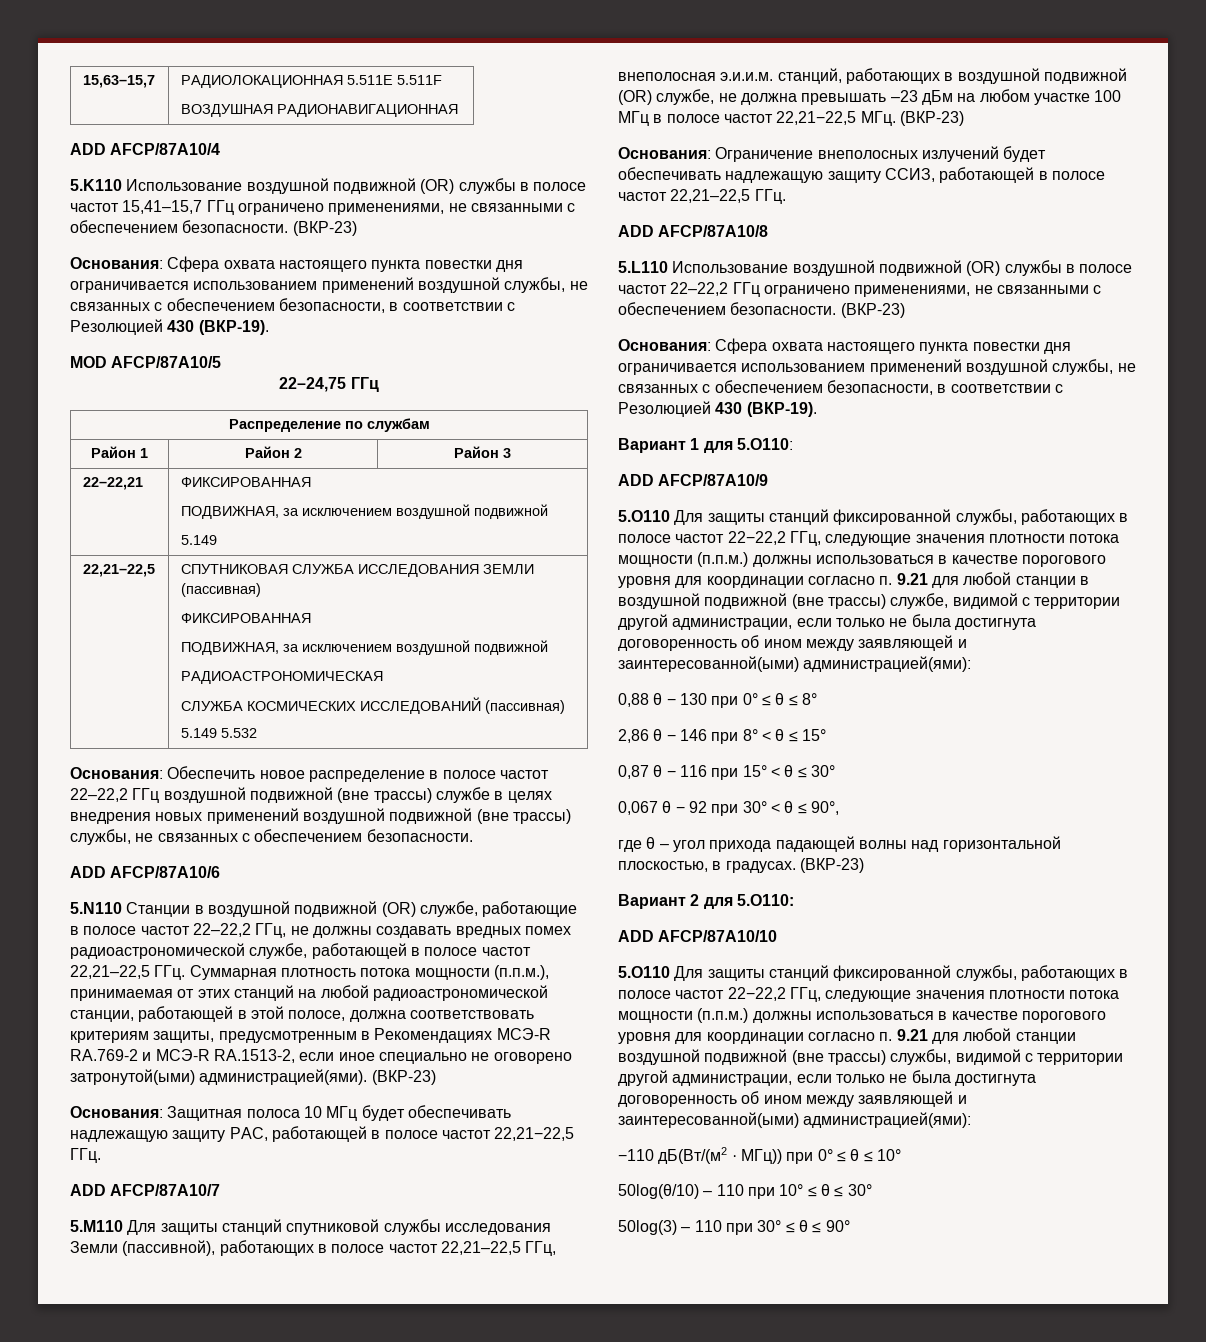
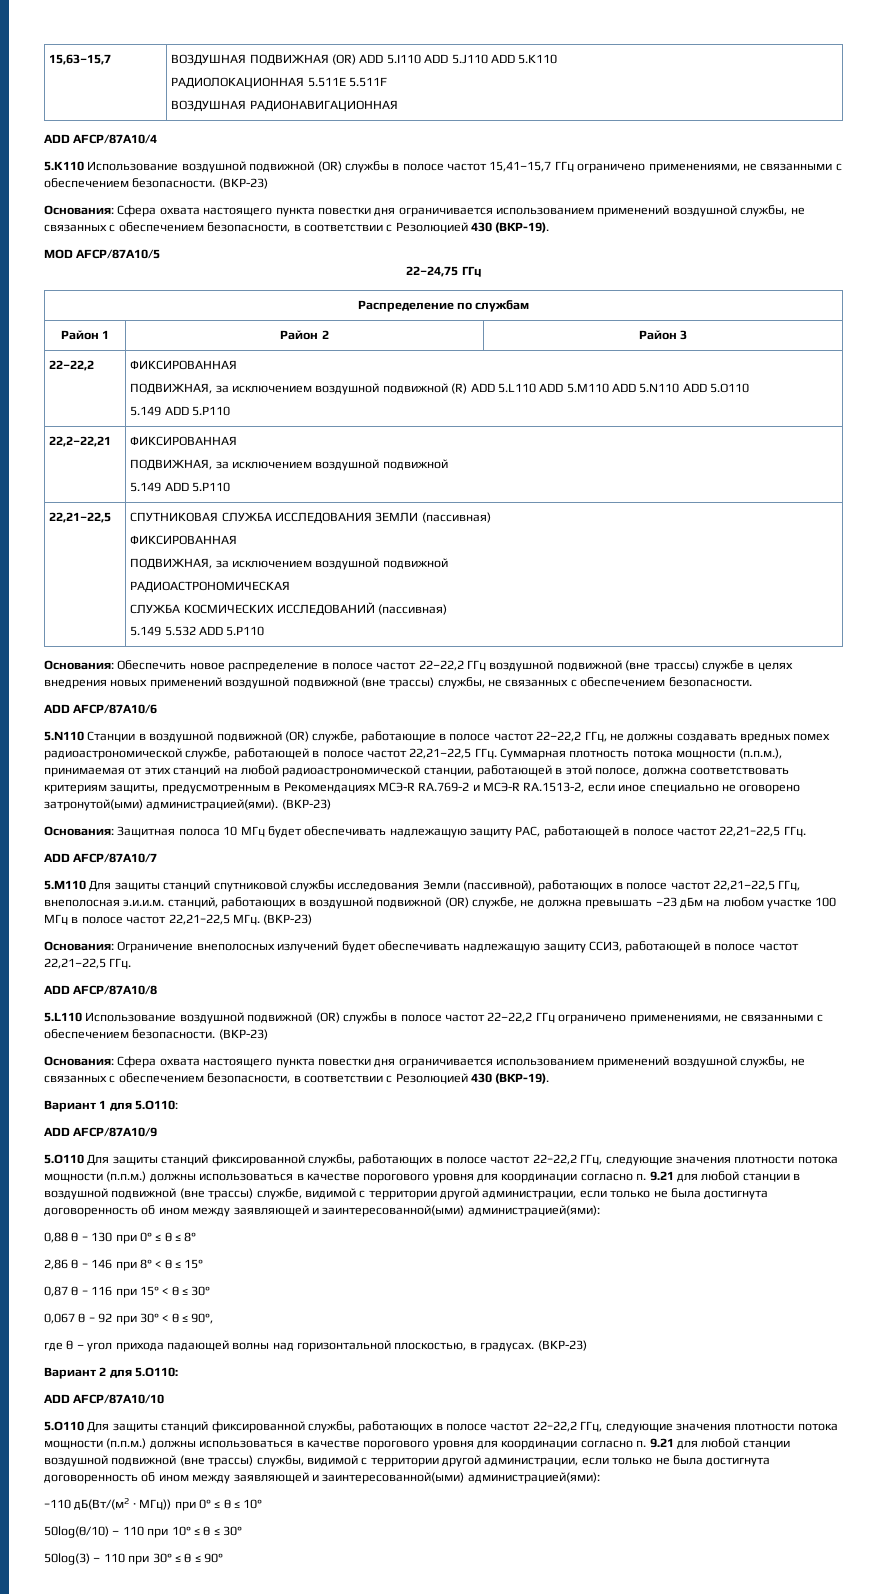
- 15,63–15,7 | РАДИОЛОКАЦИОННАЯ 5.511E 5.511F
+ 15,63–15,7 | ВОЗДУШНАЯ ПОДВИЖНАЯ (OR) ADD 5.I110 ADD 5.J110 ADD 5.K110
+ РАДИОЛОКАЦИОННАЯ 5.511E 5.511F
- 22–22,21 | ФИКСИРОВАННАЯ
+ 22–22,2 | ФИКСИРОВАННАЯ
+ ПОДВИЖНАЯ, за исключением воздушной подвижной (R) ADD 5.L110 ADD 5.M110 ADD 5.N110 ADD 5.O110
+ 5.149 ADD 5.P110
+ 22,2–22,21 | ФИКСИРОВАННАЯ
  ПОДВИЖНАЯ, за исключением воздушной подвижной
- 5.149
+ 5.149 ADD 5.P110
  22,21–22,5 | СПУТНИКОВАЯ СЛУЖБА ИССЛЕДОВАНИЯ ЗЕМЛИ (пассивная)
  ФИКСИРОВАННАЯ
  ПОДВИЖНАЯ, за исключением воздушной подвижной
  РАДИОАСТРОНОМИЧЕСКАЯ
  СЛУЖБА КОСМИЧЕСКИХ ИССЛЕДОВАНИЙ (пассивная)
- 5.149 5.532
+ 5.149 5.532 ADD 5.P110

